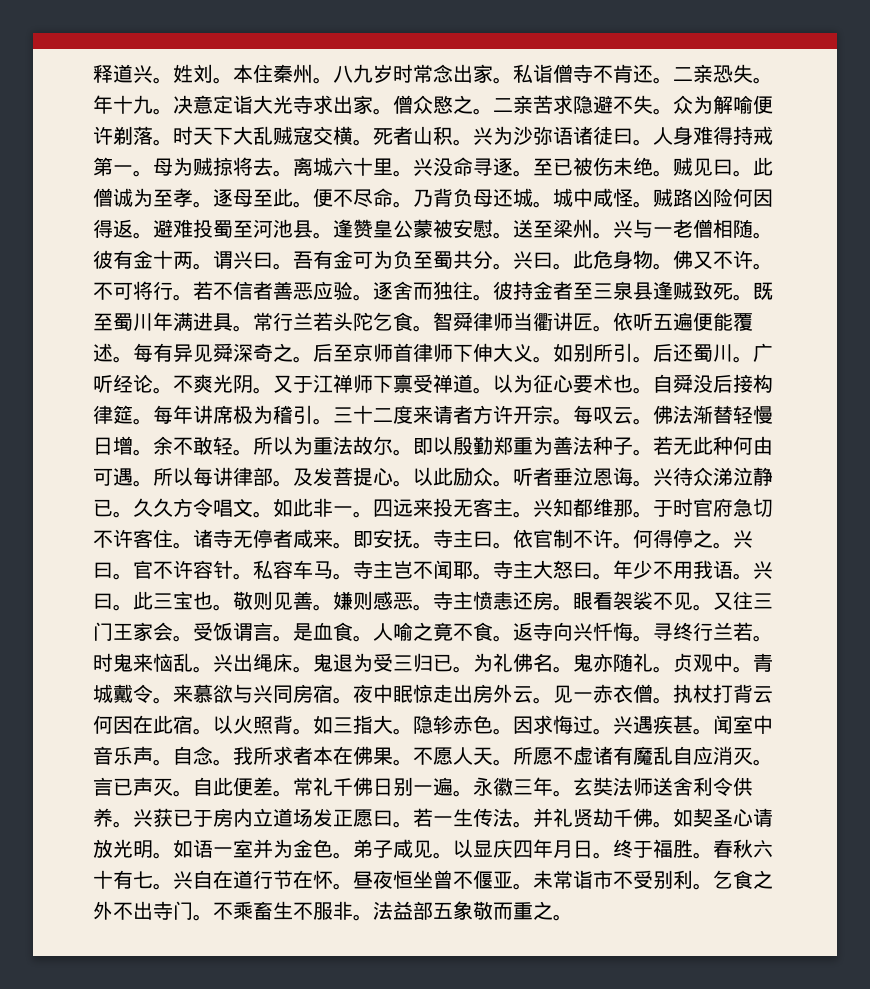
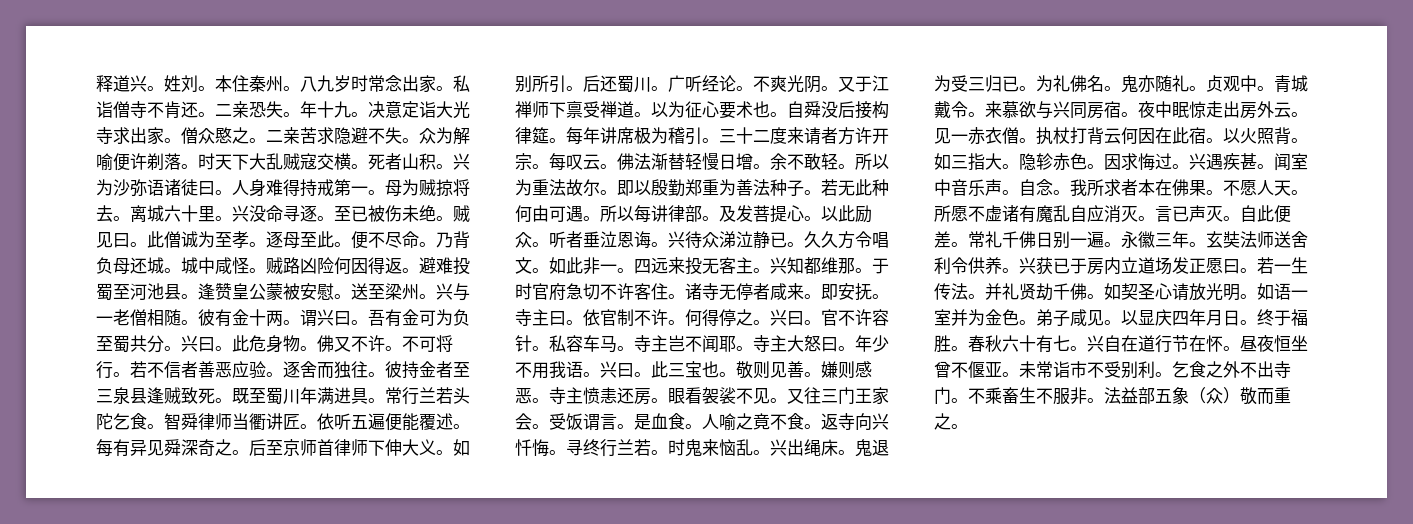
- 法益部五象敬而重之。
+ 法益部五象（众）敬而重之。

